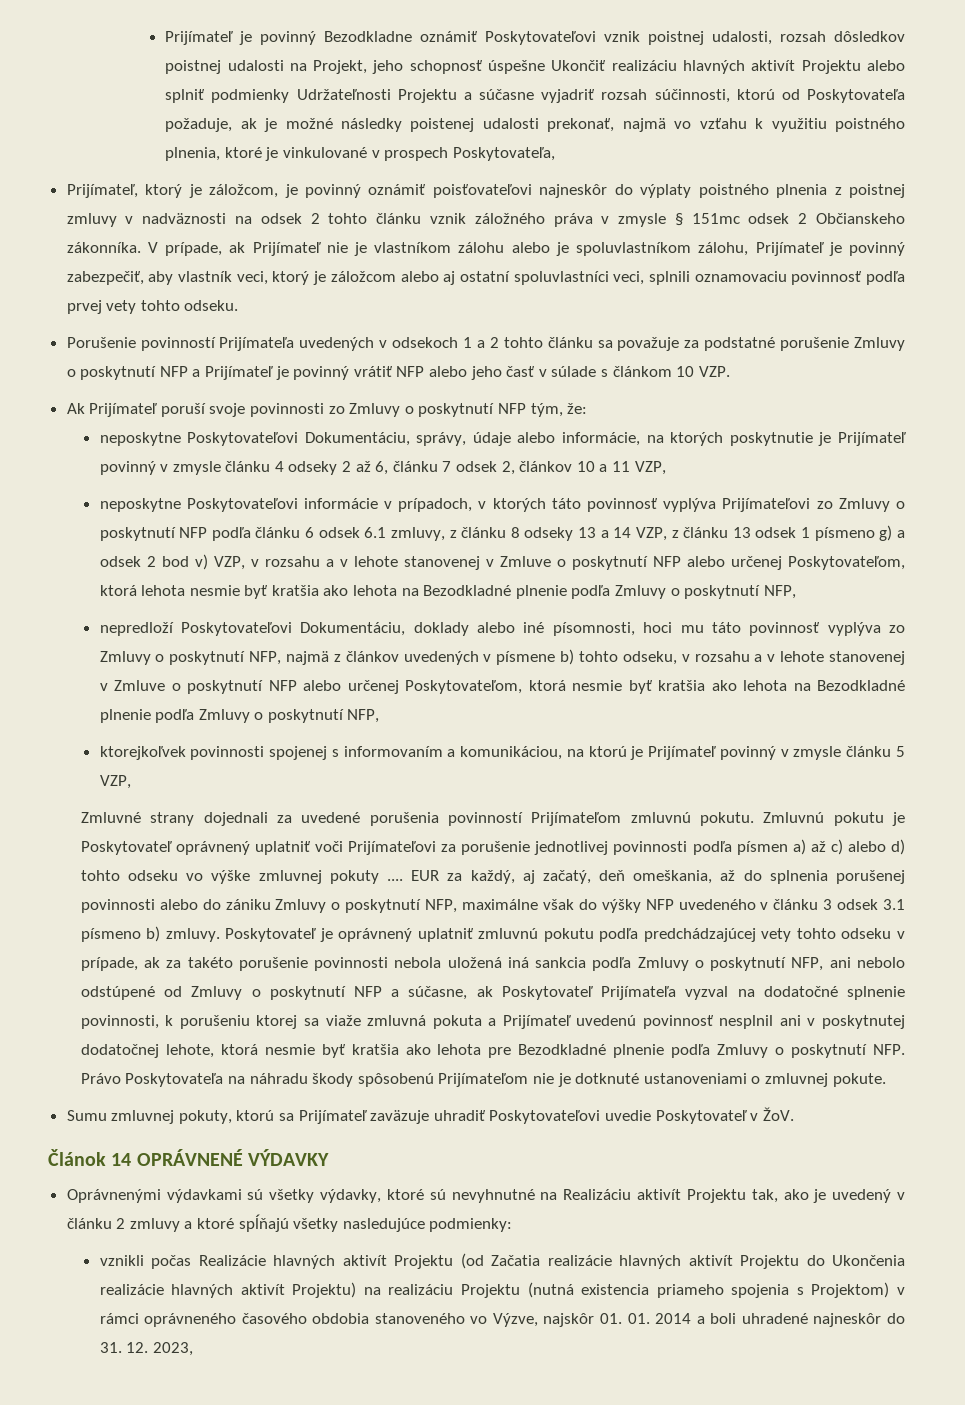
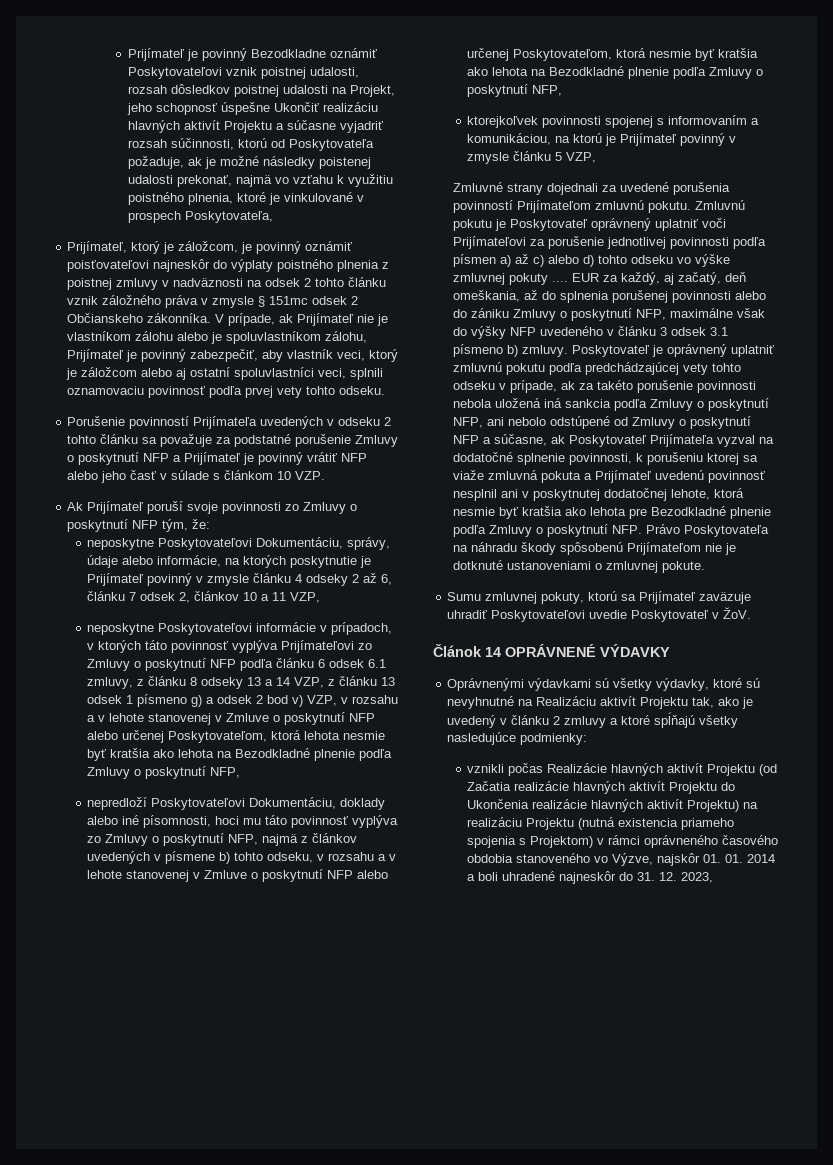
- Prijímateľ je povinný Bezodkladne oznámiť Poskytovateľovi vznik poistnej udalosti, rozsah dôsledkov poistnej udalosti na Projekt, jeho schopnosť úspešne Ukončiť realizáciu hlavných aktivít Projektu alebo splniť podmienky Udržateľnosti Projektu a súčasne vyjadriť rozsah súčinnosti, ktorú od Poskytovateľa požaduje, ak je možné následky poistenej udalosti prekonať, najmä vo vzťahu k využitiu poistného plnenia, ktoré je vinkulované v prospech Poskytovateľa,
+ Prijímateľ je povinný Bezodkladne oznámiť Poskytovateľovi vznik poistnej udalosti, rozsah dôsledkov poistnej udalosti na Projekt, jeho schopnosť úspešne Ukončiť realizáciu hlavných aktivít Projektu a súčasne vyjadriť rozsah súčinnosti, ktorú od Poskytovateľa požaduje, ak je možné následky poistenej udalosti prekonať, najmä vo vzťahu k využitiu poistného plnenia, ktoré je vinkulované v prospech Poskytovateľa,
- Porušenie povinností Prijímateľa uvedených v odsekoch 1 a 2 tohto článku sa považuje za podstatné porušenie Zmluvy o poskytnutí NFP a Prijímateľ je povinný vrátiť NFP alebo jeho časť v súlade s článkom 10 VZP.
+ Porušenie povinností Prijímateľa uvedených v odseku 2 tohto článku sa považuje za podstatné porušenie Zmluvy o poskytnutí NFP a Prijímateľ je povinný vrátiť NFP alebo jeho časť v súlade s článkom 10 VZP.

